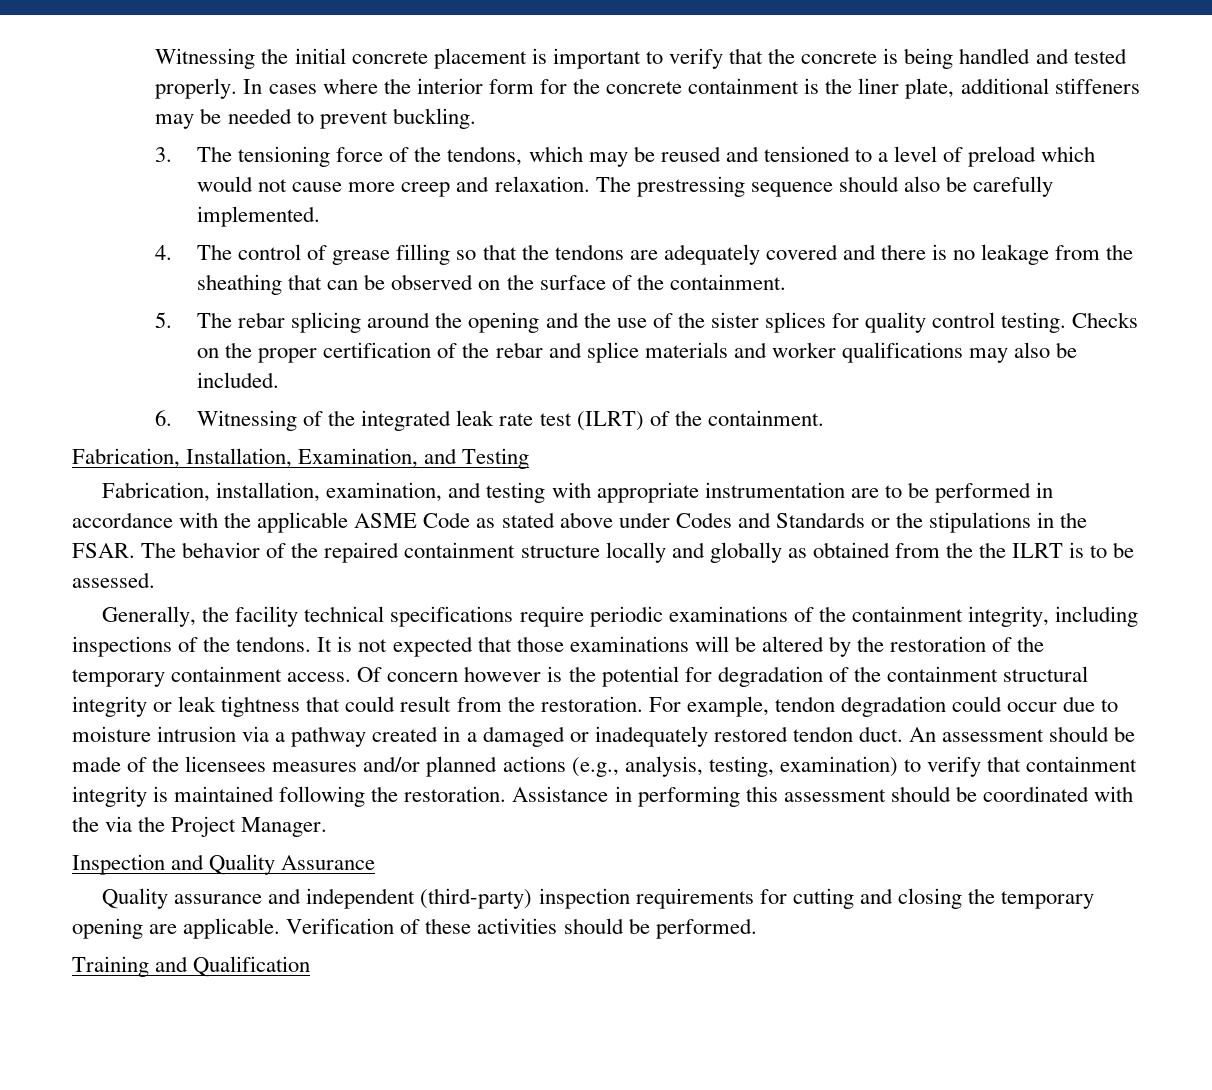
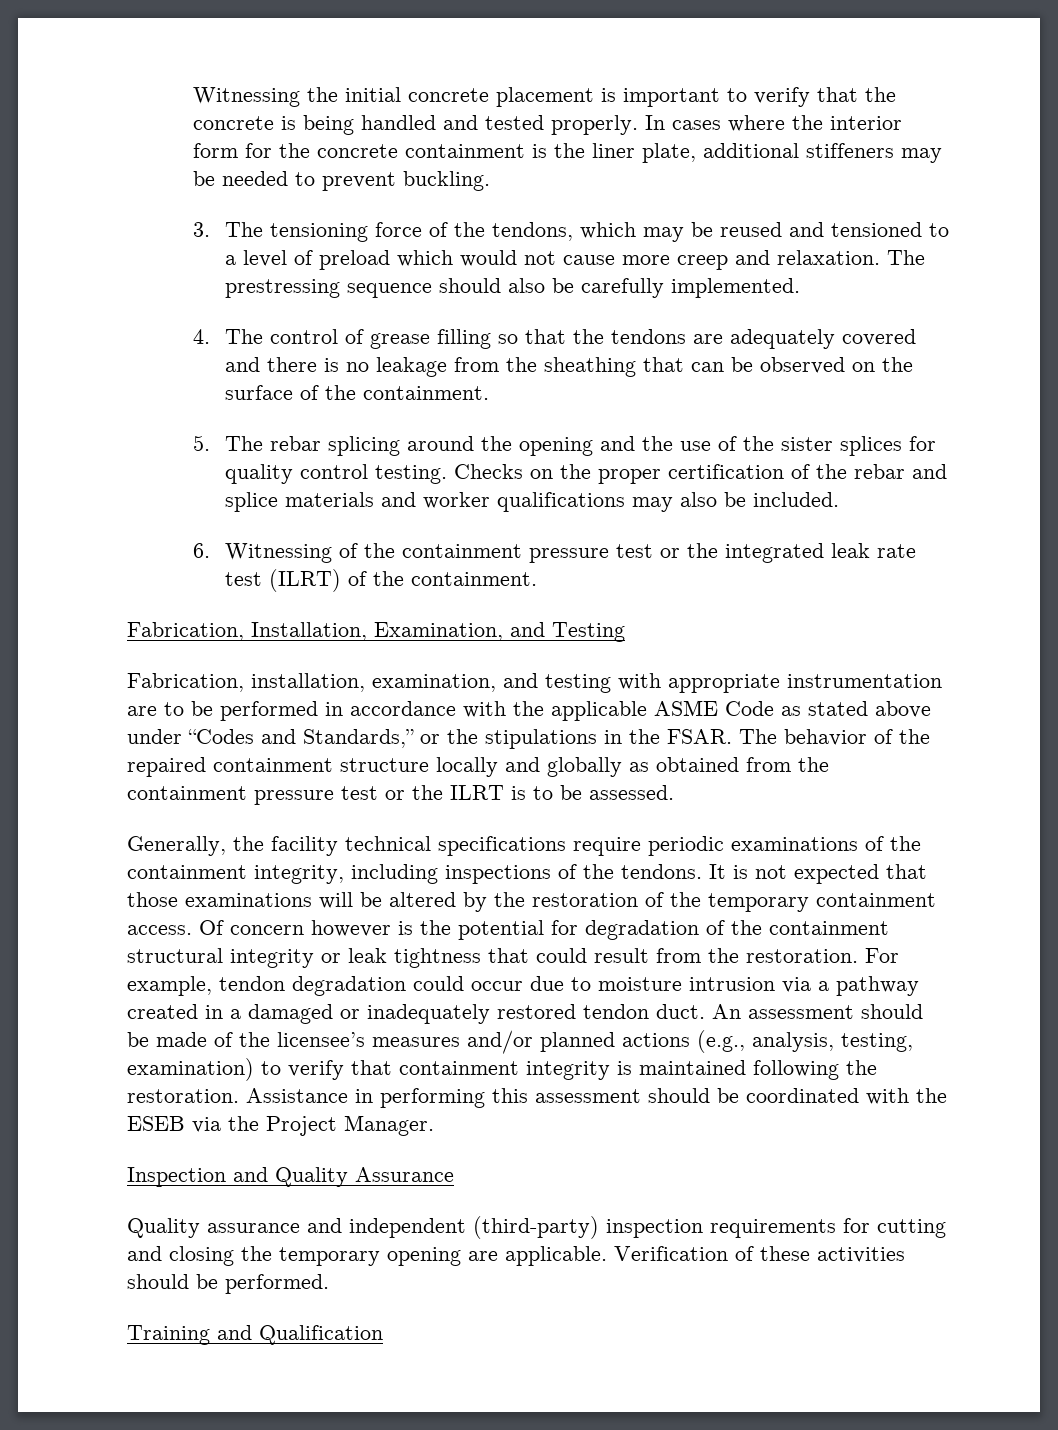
- 6. Witnessing of the integrated leak rate test (ILRT) of the containment.
+ 6. Witnessing of the containment pressure test or the integrated leak rate test (ILRT) of the containment.
- Fabrication, installation, examination, and testing with appropriate instrumentation are to be performed in accordance with the applicable ASME Code as stated above under Codes and Standards or the stipulations in the FSAR.
+ Fabrication, installation, examination, and testing with appropriate instrumentation are to be performed in accordance with the applicable ASME Code as stated above under “Codes and Standards,” or the stipulations in the FSAR.
- The behavior of the repaired containment structure locally and globally as obtained from the the ILRT is to be assessed.
+ The behavior of the repaired containment structure locally and globally as obtained from the containment pressure test or the ILRT is to be assessed.
- An assessment should be made of the licensees measures and/or planned actions (e.g., analysis, testing, examination) to verify that containment integrity is maintained following the restoration.
+ An assessment should be made of the licensee’s measures and/or planned actions (e.g., analysis, testing, examination) to verify that containment integrity is maintained following the restoration.
- Assistance in performing this assessment should be coordinated with the via the Project Manager.
+ Assistance in performing this assessment should be coordinated with the ESEB via the Project Manager.

